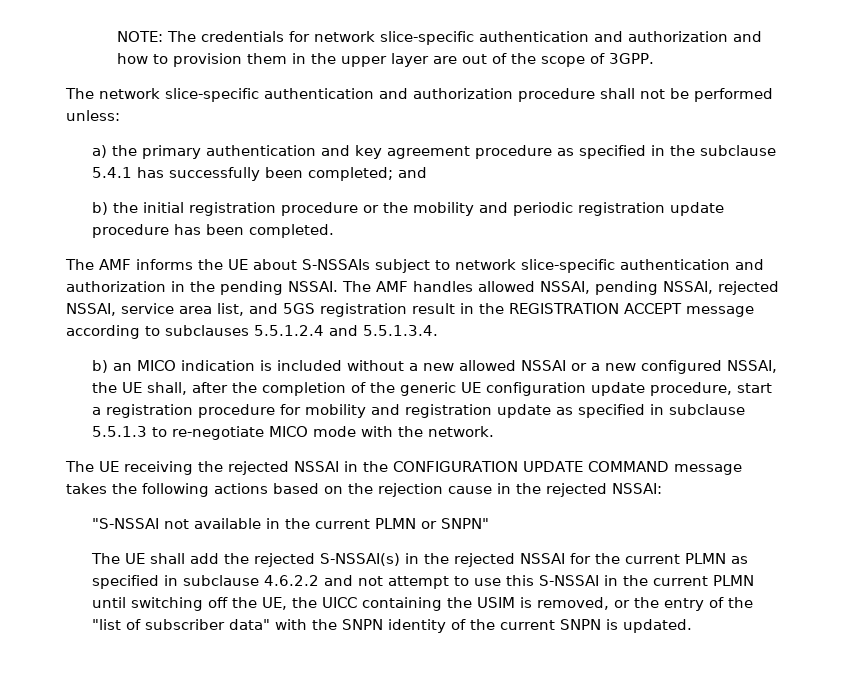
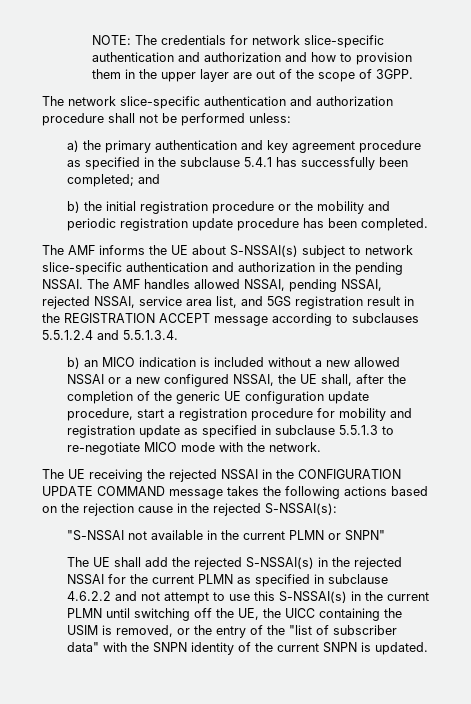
- The AMF informs the UE about S-NSSAIs subject to network slice-specific authentication and authorization in the pending NSSAI.
+ The AMF informs the UE about S-NSSAI(s) subject to network slice-specific authentication and authorization in the pending NSSAI.
- The UE receiving the rejected NSSAI in the CONFIGURATION UPDATE COMMAND message takes the following actions based on the rejection cause in the rejected NSSAI:
+ The UE receiving the rejected NSSAI in the CONFIGURATION UPDATE COMMAND message takes the following actions based on the rejection cause in the rejected S-NSSAI(s):
- The UE shall add the rejected S-NSSAI(s) in the rejected NSSAI for the current PLMN as specified in subclause 4.6.2.2 and not attempt to use this S-NSSAI in the current PLMN until switching off the UE, the UICC containing the USIM is removed, or the entry of the "list of subscriber data" with the SNPN identity of the current SNPN is updated.
+ The UE shall add the rejected S-NSSAI(s) in the rejected NSSAI for the current PLMN as specified in subclause 4.6.2.2 and not attempt to use this S-NSSAI(s) in the current PLMN until switching off the UE, the UICC containing the USIM is removed, or the entry of the "list of subscriber data" with the SNPN identity of the current SNPN is updated.

